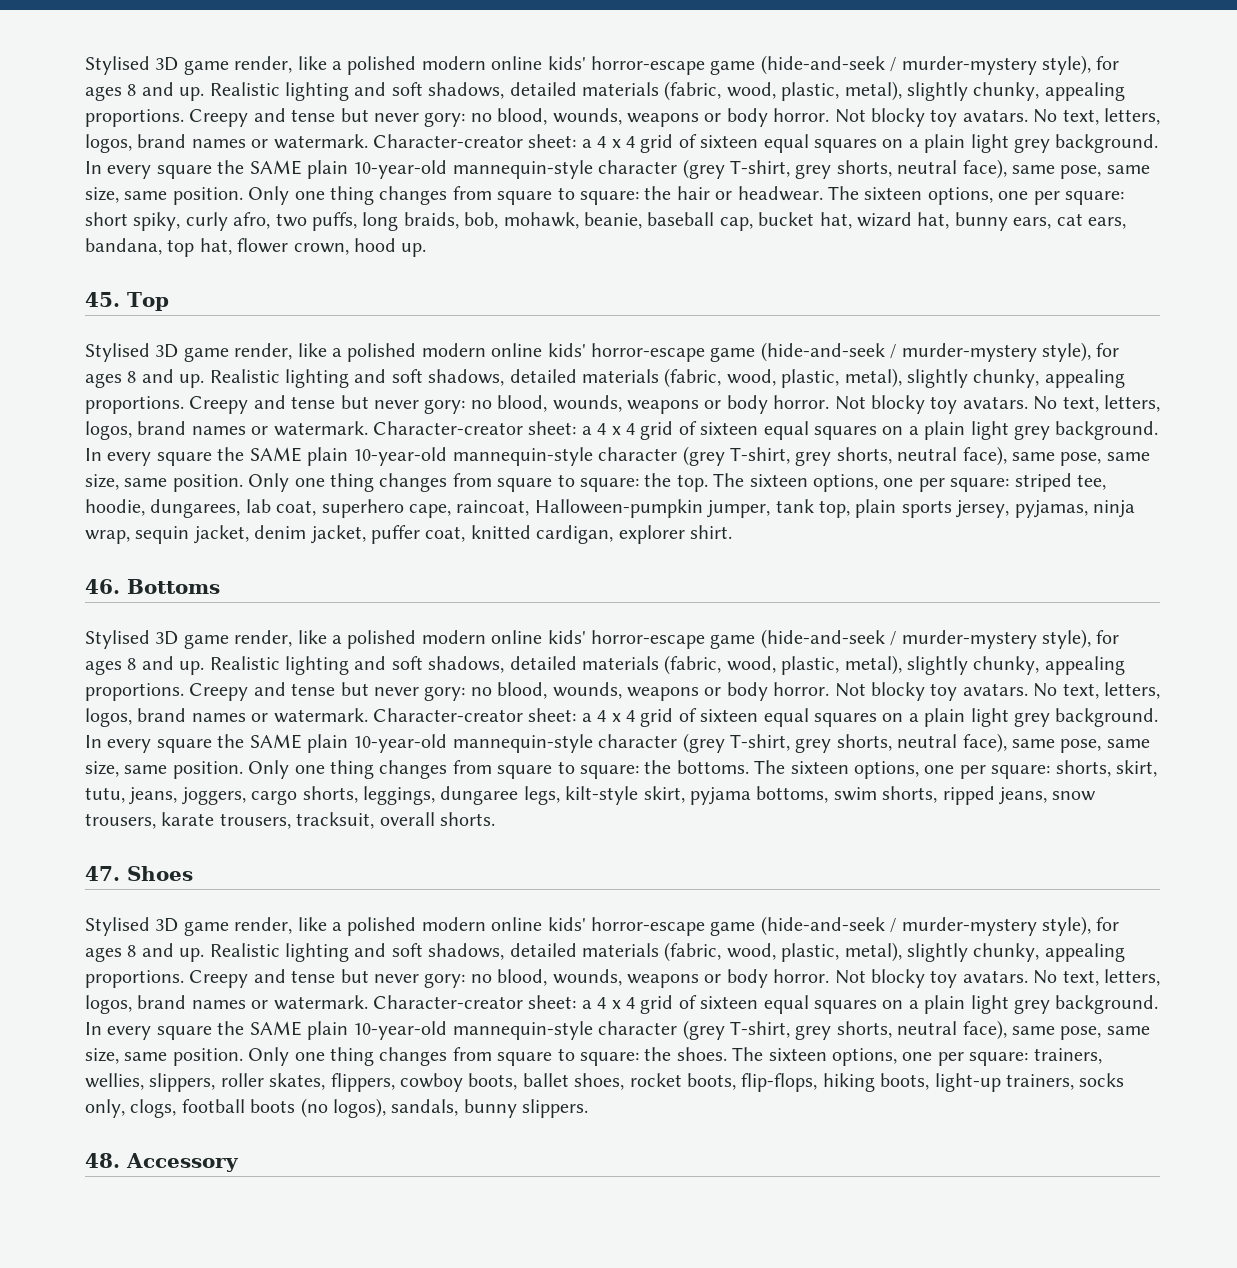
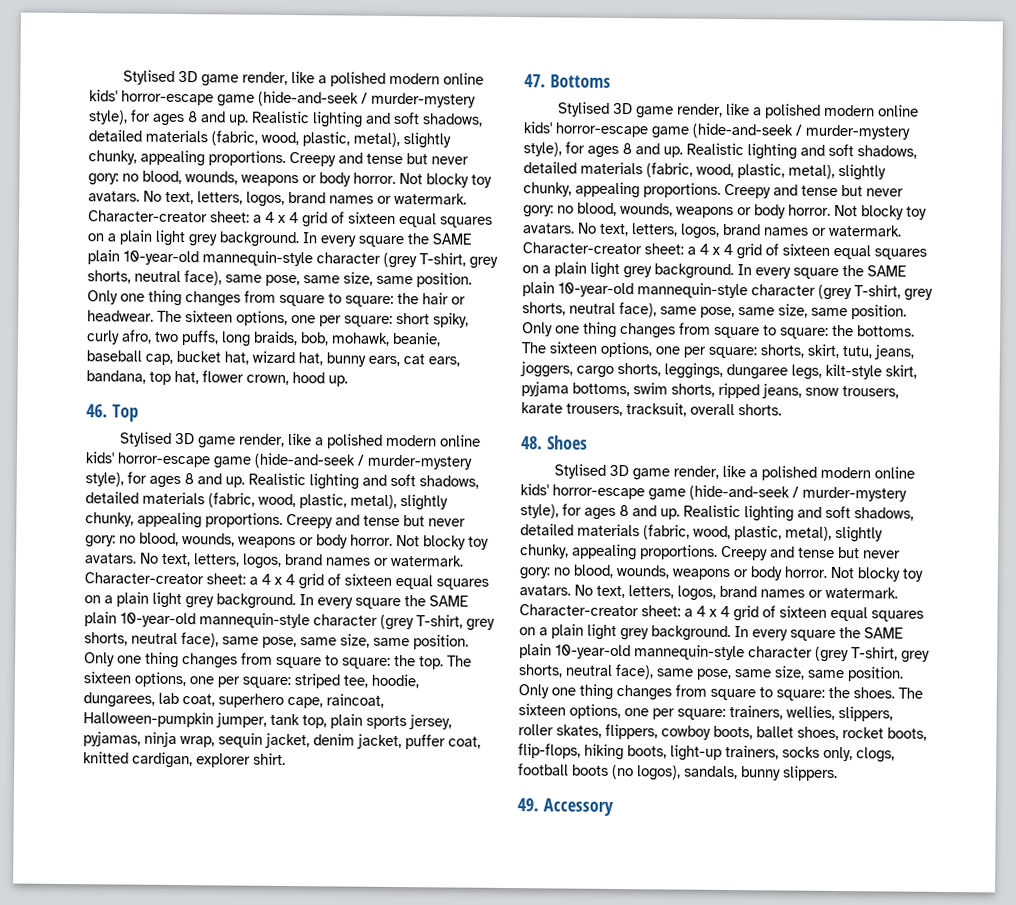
- 45. Top
+ 46. Top
- 46. Bottoms
+ 47. Bottoms
- 47. Shoes
+ 48. Shoes
- 48. Accessory
+ 49. Accessory

